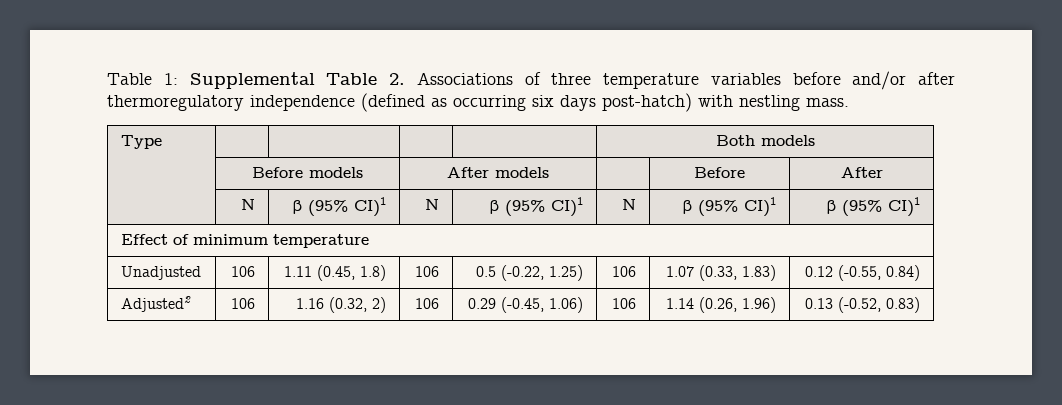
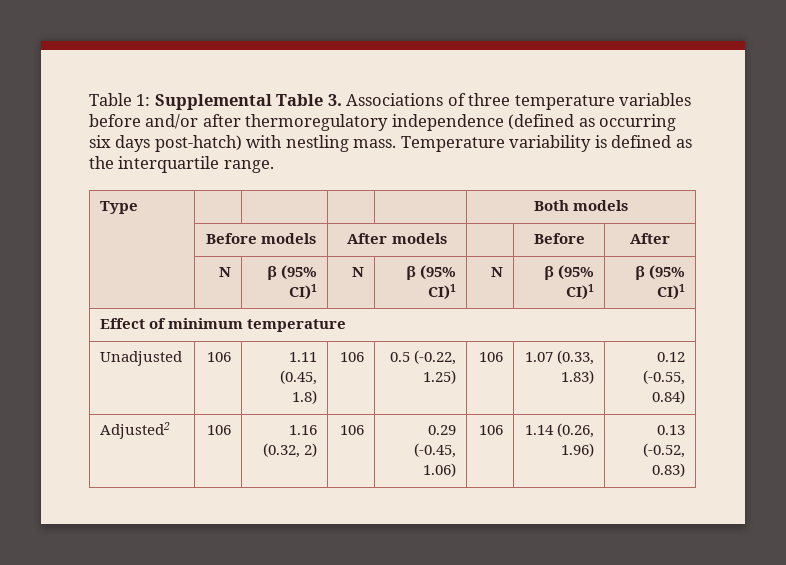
- Table 1: Supplemental Table 2. Associations of three temperature variables before and/or after thermoregulatory independence (defined as occurring six days post-hatch) with nestling mass.
+ Table 1: Supplemental Table 3. Associations of three temperature variables before and/or after thermoregulatory independence (defined as occurring six days post-hatch) with nestling mass. Temperature variability is defined as the interquartile range.

